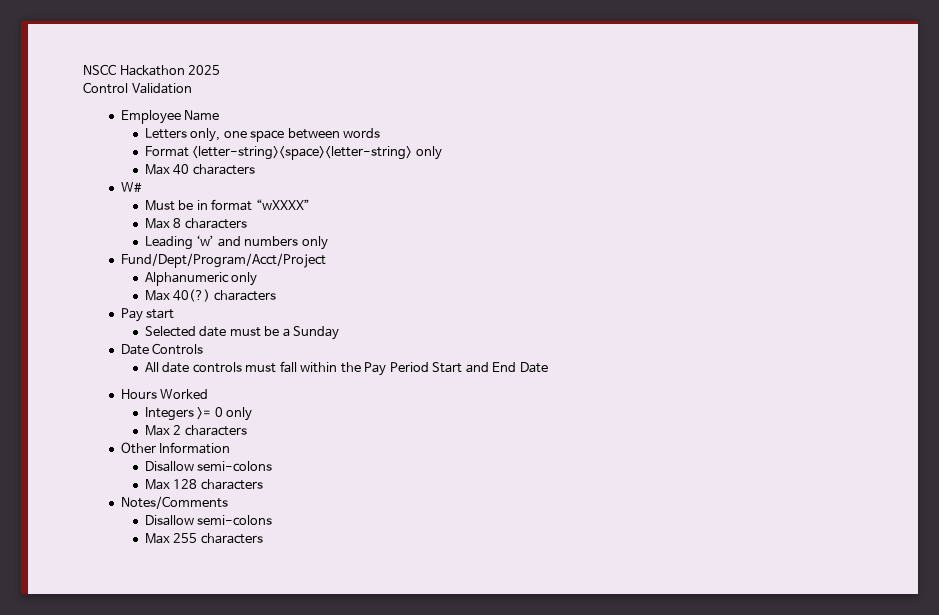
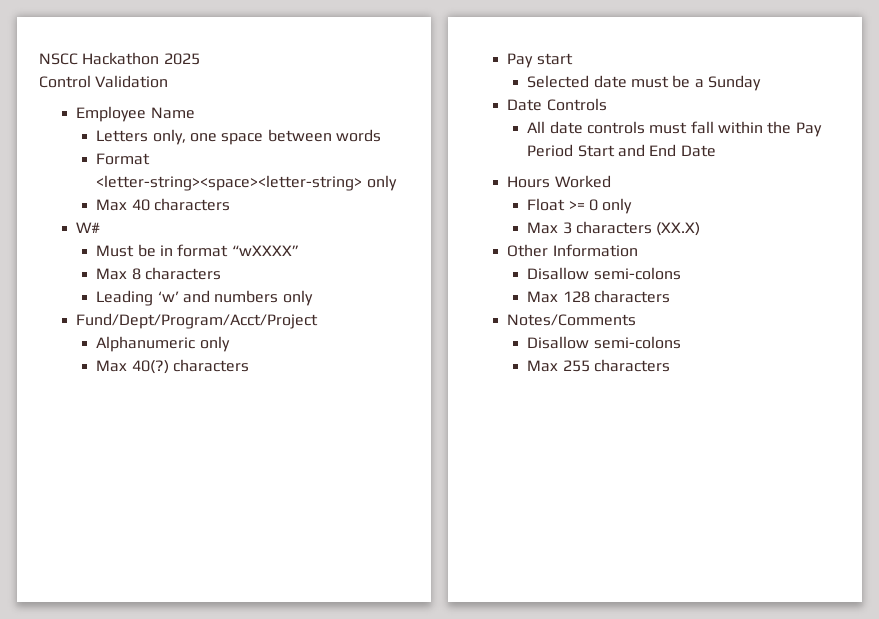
- Integers >= 0 only
+ Float >= 0 only
- Max 2 characters
+ Max 3 characters (XX.X)

